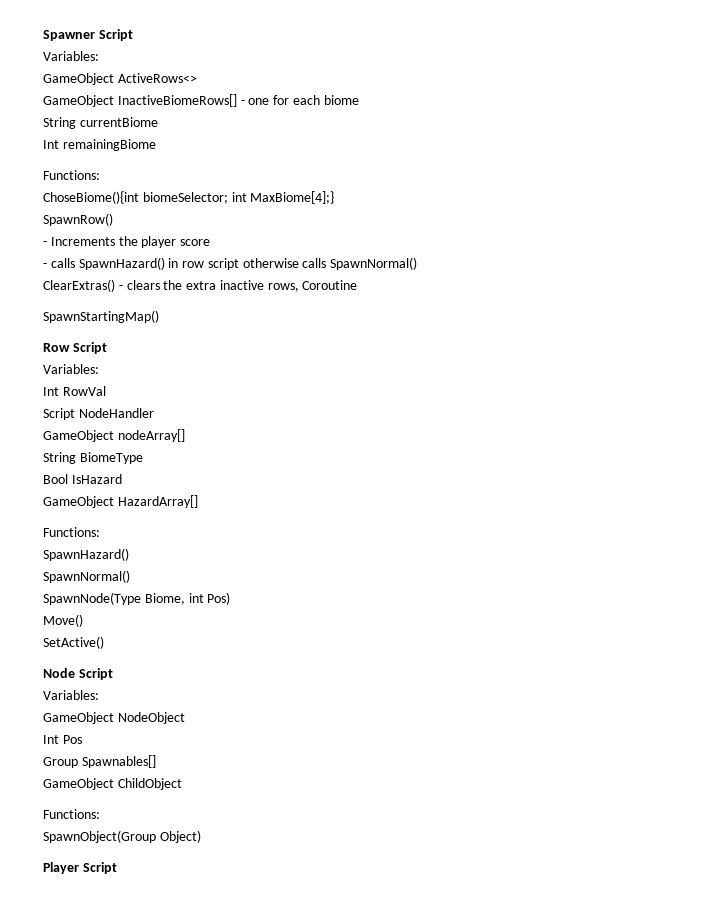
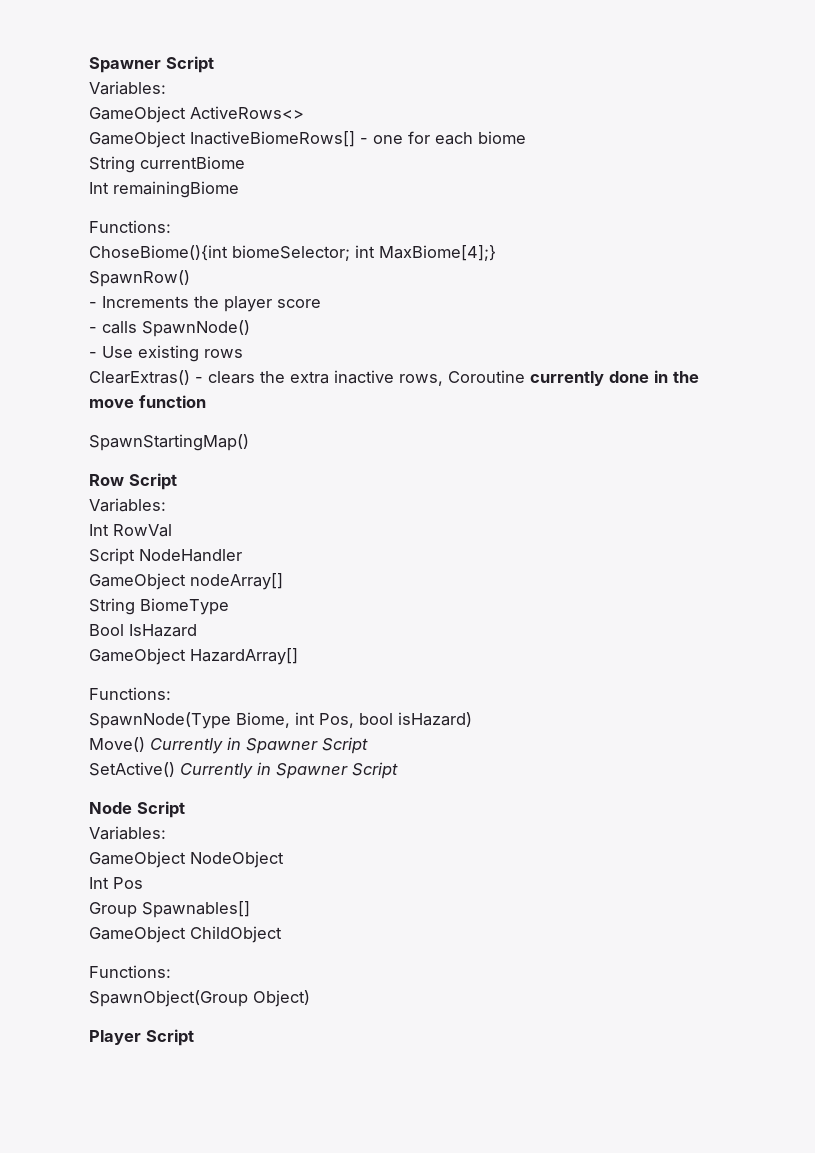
- - calls SpawnHazard() in row script otherwise calls SpawnNormal()
+ - calls SpawnNode()
+ - Use existing rows
- ClearExtras() - clears the extra inactive rows, Coroutine
+ ClearExtras() - clears the extra inactive rows, Coroutine currently done in the move function
  GameObject HazardArray[]
  Functions:
- SpawnHazard()
- SpawnNormal()
- SpawnNode(Type Biome, int Pos)
- Move()
- SetActive()
+ SpawnNode(Type Biome, int Pos, bool isHazard)
+ Move() Currently in Spawner Script
+ SetActive() Currently in Spawner Script

